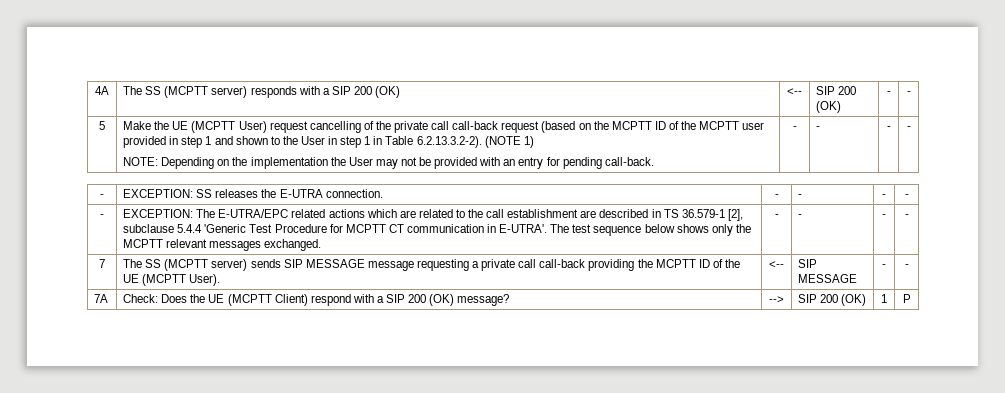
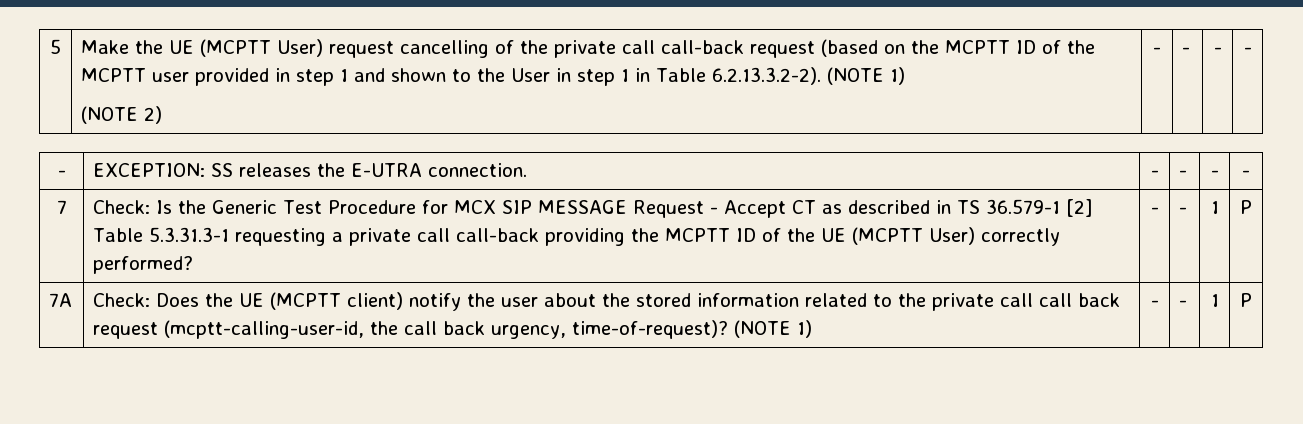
- 4A | The SS (MCPTT server) responds with a SIP 200 (OK) | <-- | SIP 200 (OK) | - | -
- NOTE: Depending on the implementation the User may not be provided with an entry for pending call-back.
+ (NOTE 2)
- - | EXCEPTION: The E-UTRA/EPC related actions which are related to the call establishment are described in TS 36.579-1 [2], subclause 5.4.4 'Generic Test Procedure for MCPTT CT communication in E-UTRA'. The test sequence below shows only the MCPTT relevant messages exchanged. | - | - | - | -
- 7 | The SS (MCPTT server) sends SIP MESSAGE message requesting a private call call-back providing the MCPTT ID of the UE (MCPTT User). | <-- | SIP MESSAGE | - | -
+ 7 | Check: Is the Generic Test Procedure for MCX SIP MESSAGE Request - Accept CT as described in TS 36.579-1 [2] Table 5.3.31.3-1 requesting a private call call-back providing the MCPTT ID of the UE (MCPTT User) correctly performed? | - | - | 1 | P
- 7A | Check: Does the UE (MCPTT Client) respond with a SIP 200 (OK) message? | --> | SIP 200 (OK) | 1 | P
+ 7A | Check: Does the UE (MCPTT client) notify the user about the stored information related to the private call call back request (mcptt-calling-user-id, the call back urgency, time-of-request)? (NOTE 1) | - | - | 1 | P

